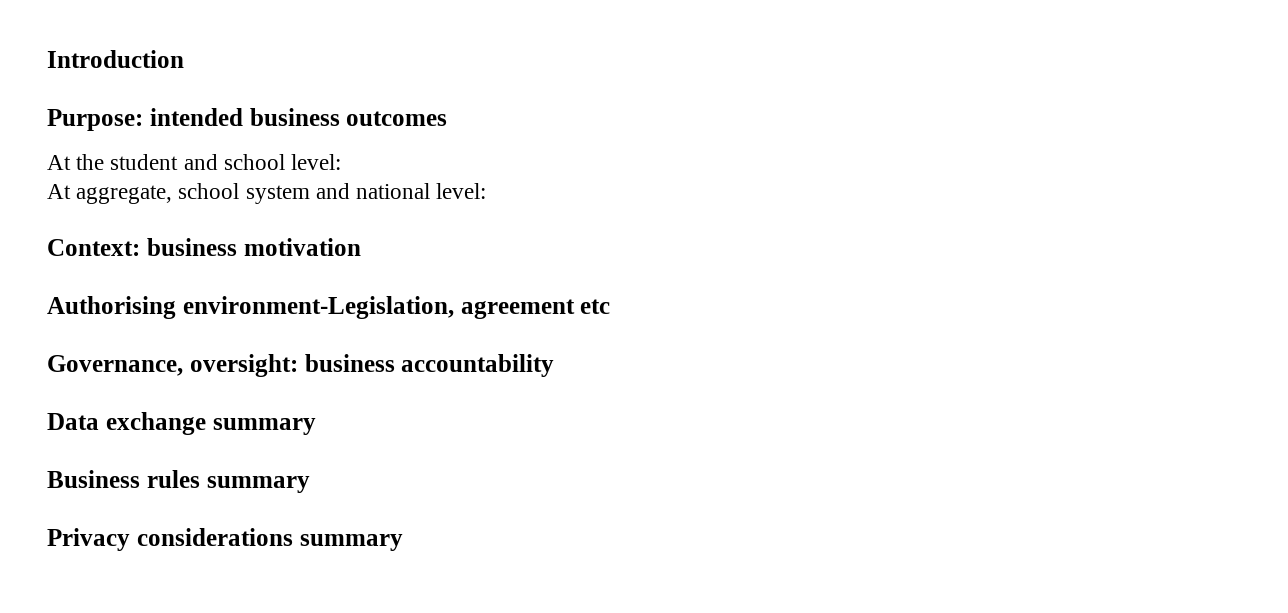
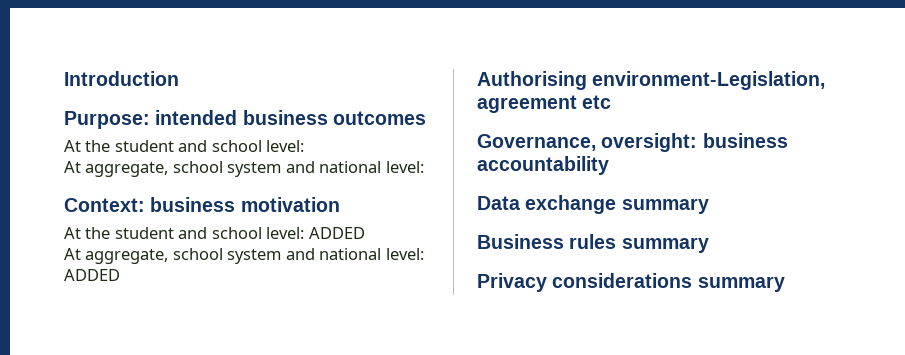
+ At the student and school level: ADDED
+ At aggregate, school system and national level: ADDED

